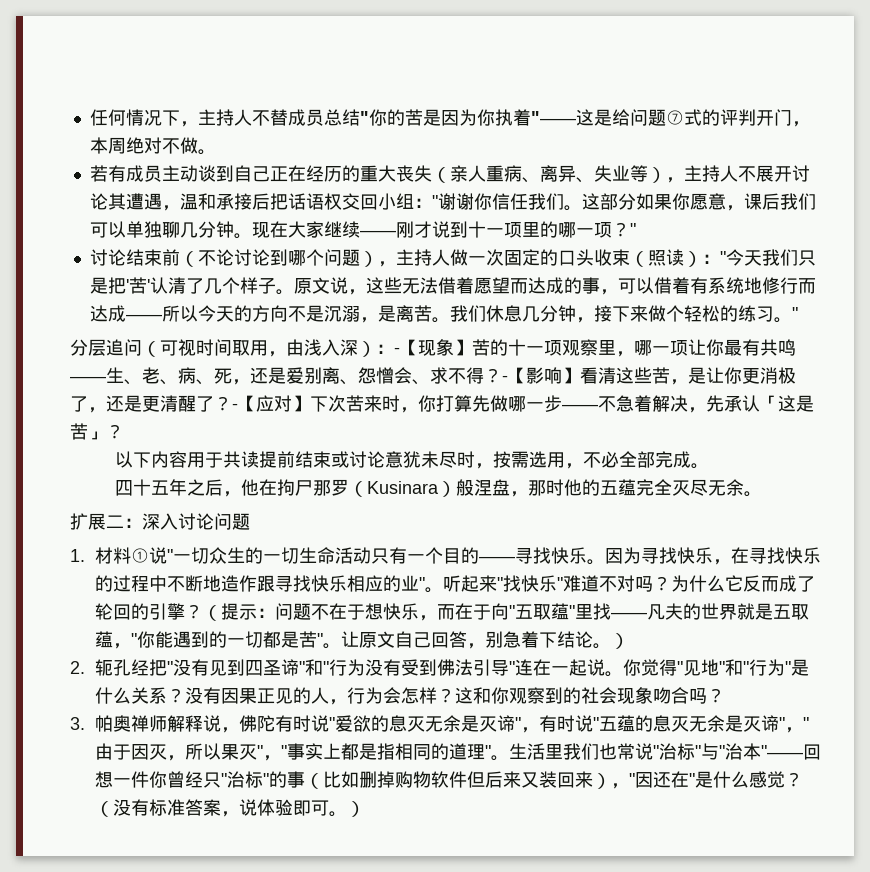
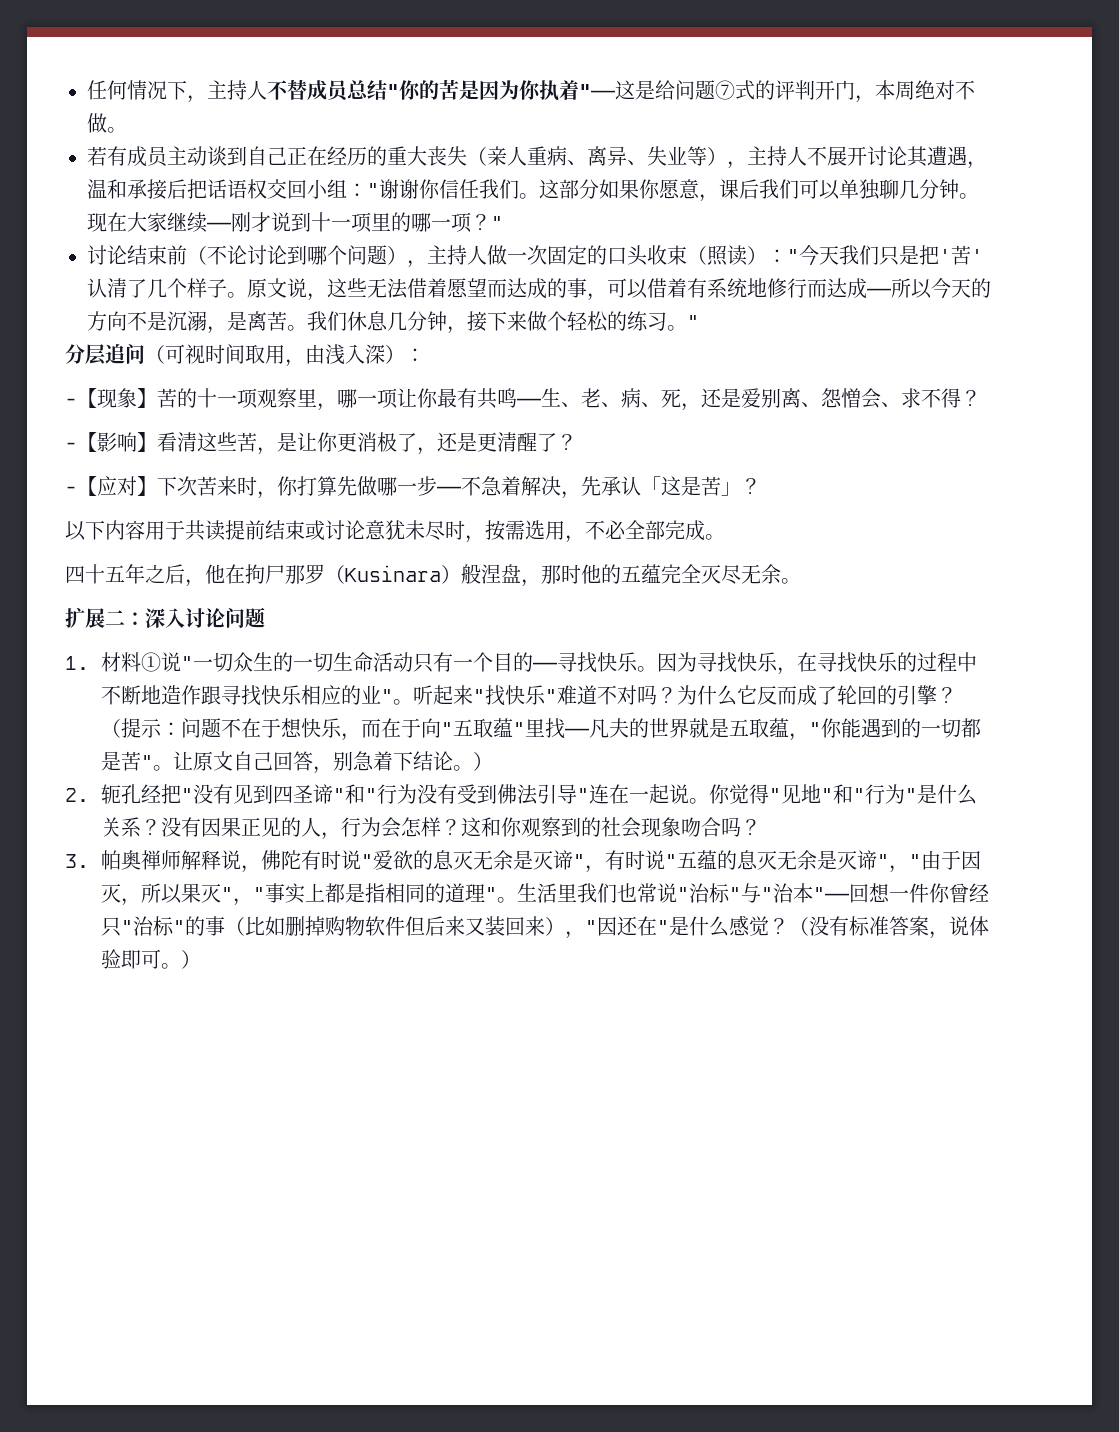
- 分层追问（可视时间取用，由浅入深）：-【现象】苦的十一项观察里，哪一项让你最有共鸣——生、老、病、死，还是爱别离、怨憎会、求不得？-【影响】看清这些苦，是让你更消极了，还是更清醒了？-【应对】下次苦来时，你打算先做哪一步——不急着解决，先承认「这是苦」？
+ 分层追问（可视时间取用，由浅入深）：
+ -【现象】苦的十一项观察里，哪一项让你最有共鸣——生、老、病、死，还是爱别离、怨憎会、求不得？
+ -【影响】看清这些苦，是让你更消极了，还是更清醒了？
+ -【应对】下次苦来时，你打算先做哪一步——不急着解决，先承认「这是苦」？

